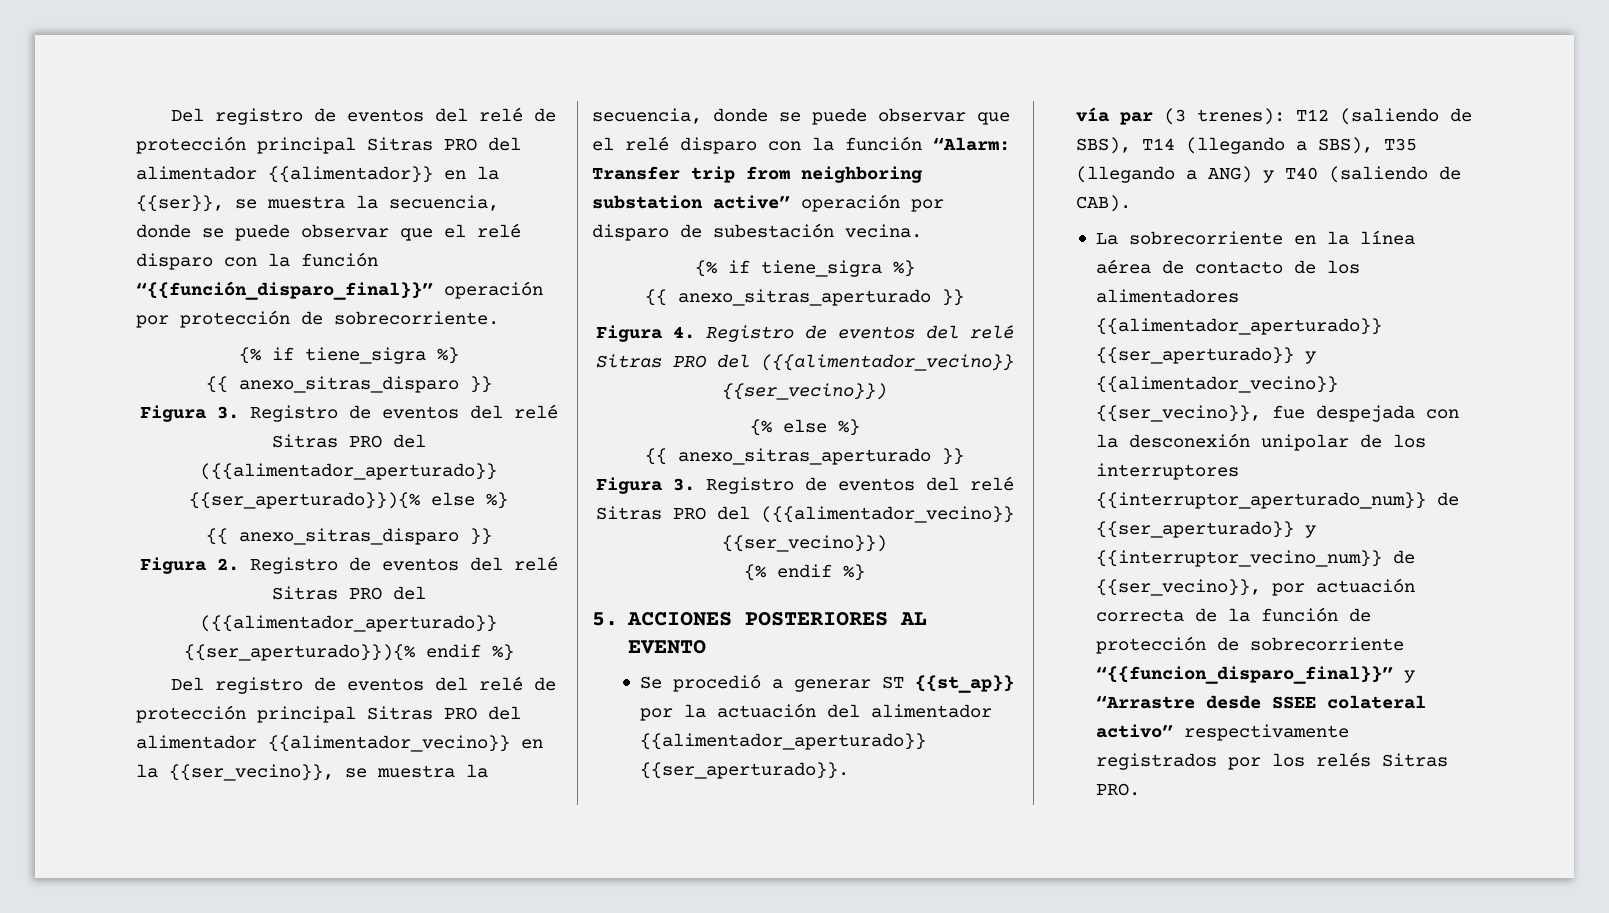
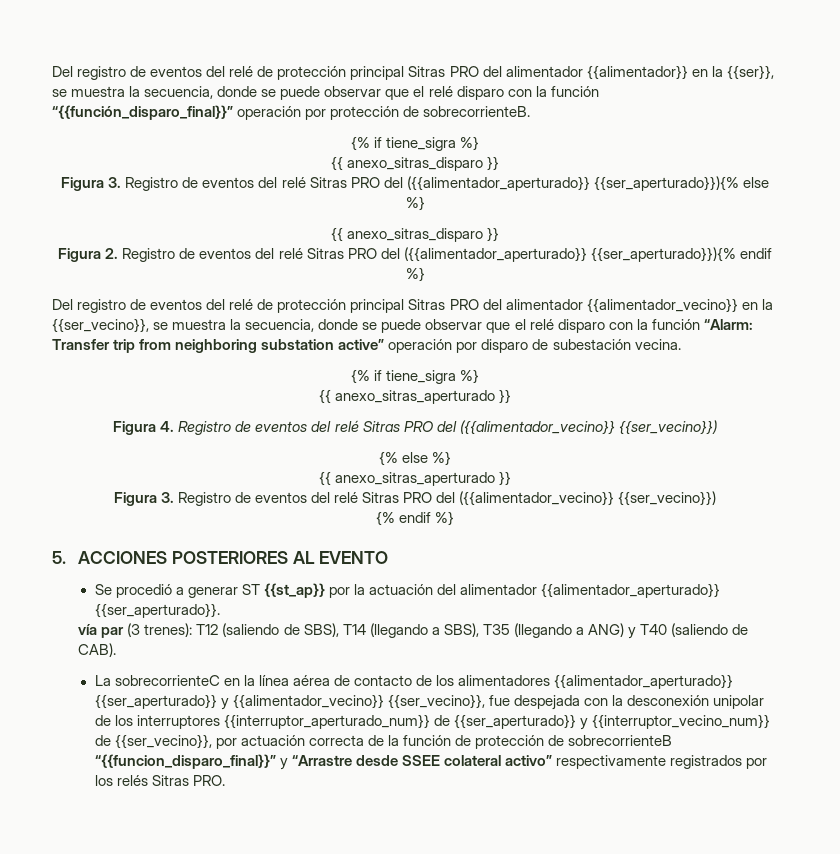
- Del registro de eventos del relé de protección principal Sitras PRO del alimentador {{alimentador}} en la {{ser}}, se muestra la secuencia, donde se puede observar que el relé disparo con la función “{{función_disparo_final}}” operación por protección de sobrecorriente.
+ Del registro de eventos del relé de protección principal Sitras PRO del alimentador {{alimentador}} en la {{ser}}, se muestra la secuencia, donde se puede observar que el relé disparo con la función “{{función_disparo_final}}” operación por protección de sobrecorrienteB.
- La sobrecorriente en la línea aérea de contacto de los alimentadores {{alimentador_aperturado}} {{ser_aperturado}} y {{alimentador_vecino}} {{ser_vecino}}, fue despejada con la desconexión unipolar de los interruptores {{interruptor_aperturado_num}} de {{ser_aperturado}} y {{interruptor_vecino_num}} de {{ser_vecino}}, por actuación correcta de la función de protección de sobrecorriente “{{funcion_disparo_final}}” y “Arrastre desde SSEE colateral activo” respectivamente registrados por los relés Sitras PRO.
+ La sobrecorrienteC en la línea aérea de contacto de los alimentadores {{alimentador_aperturado}} {{ser_aperturado}} y {{alimentador_vecino}} {{ser_vecino}}, fue despejada con la desconexión unipolar de los interruptores {{interruptor_aperturado_num}} de {{ser_aperturado}} y {{interruptor_vecino_num}} de {{ser_vecino}}, por actuación correcta de la función de protección de sobrecorrienteB “{{funcion_disparo_final}}” y “Arrastre desde SSEE colateral activo” respectivamente registrados por los relés Sitras PRO.

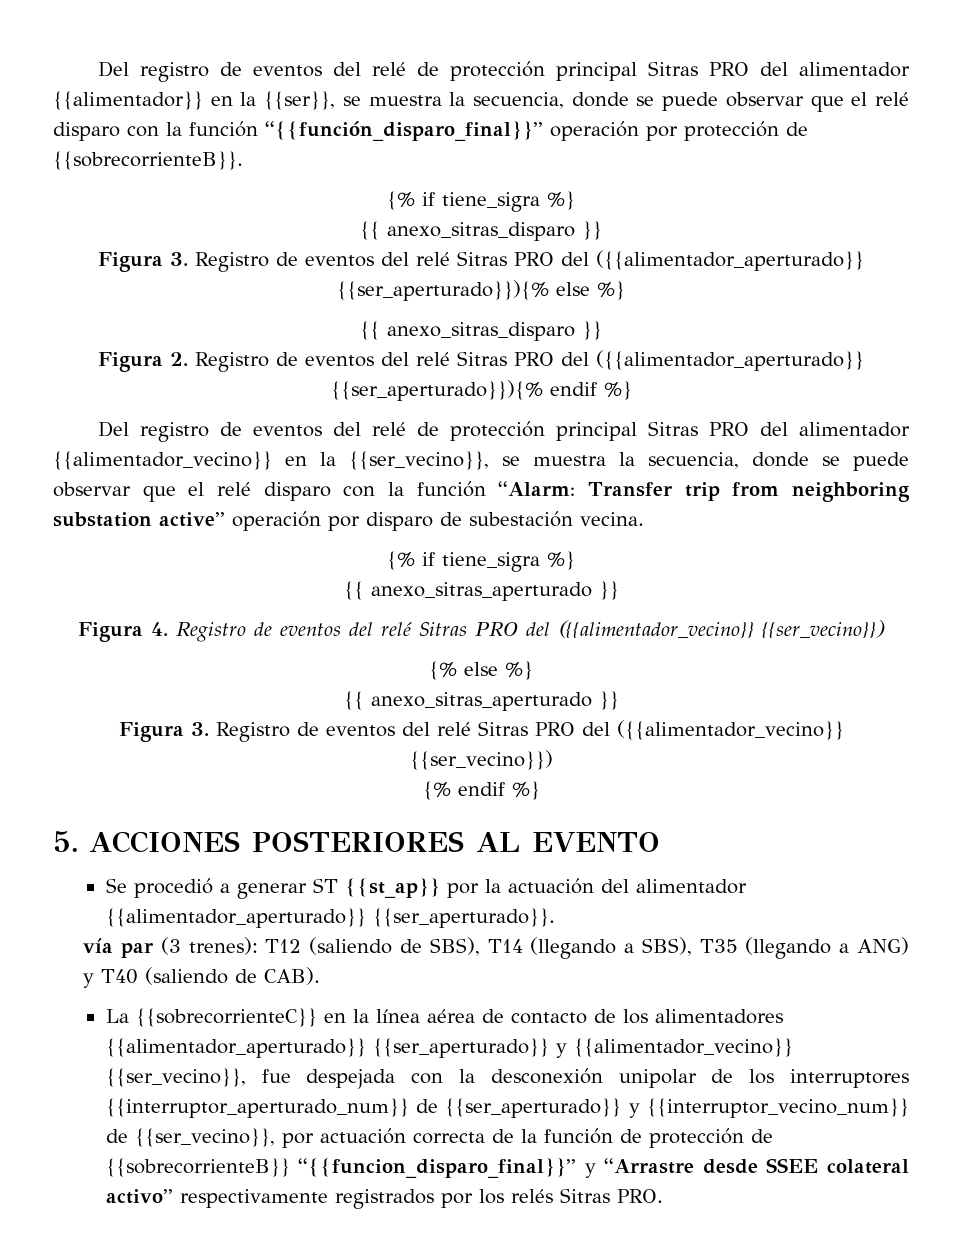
- Del registro de eventos del relé de protección principal Sitras PRO del alimentador {{alimentador}} en la {{ser}}, se muestra la secuencia, donde se puede observar que el relé disparo con la función “{{función_disparo_final}}” operación por protección de sobrecorrienteB.
+ Del registro de eventos del relé de protección principal Sitras PRO del alimentador {{alimentador}} en la {{ser}}, se muestra la secuencia, donde se puede observar que el relé disparo con la función “{{función_disparo_final}}” operación por protección de {{sobrecorrienteB}}.
- La sobrecorrienteC en la línea aérea de contacto de los alimentadores {{alimentador_aperturado}} {{ser_aperturado}} y {{alimentador_vecino}} {{ser_vecino}}, fue despejada con la desconexión unipolar de los interruptores {{interruptor_aperturado_num}} de {{ser_aperturado}} y {{interruptor_vecino_num}} de {{ser_vecino}}, por actuación correcta de la función de protección de sobrecorrienteB “{{funcion_disparo_final}}” y “Arrastre desde SSEE colateral activo” respectivamente registrados por los relés Sitras PRO.
+ La {{sobrecorrienteC}} en la línea aérea de contacto de los alimentadores {{alimentador_aperturado}} {{ser_aperturado}} y {{alimentador_vecino}} {{ser_vecino}}, fue despejada con la desconexión unipolar de los interruptores {{interruptor_aperturado_num}} de {{ser_aperturado}} y {{interruptor_vecino_num}} de {{ser_vecino}}, por actuación correcta de la función de protección de {{sobrecorrienteB}} “{{funcion_disparo_final}}” y “Arrastre desde SSEE colateral activo” respectivamente registrados por los relés Sitras PRO.

